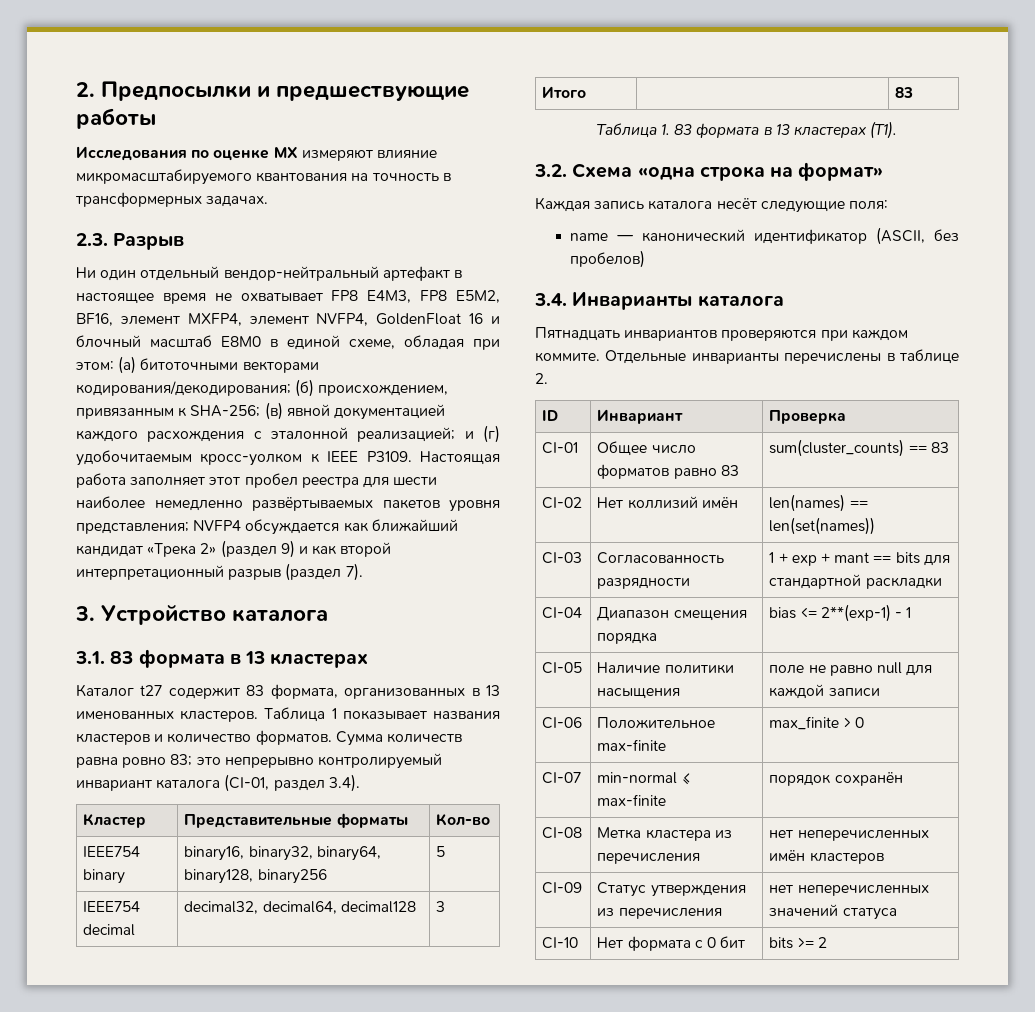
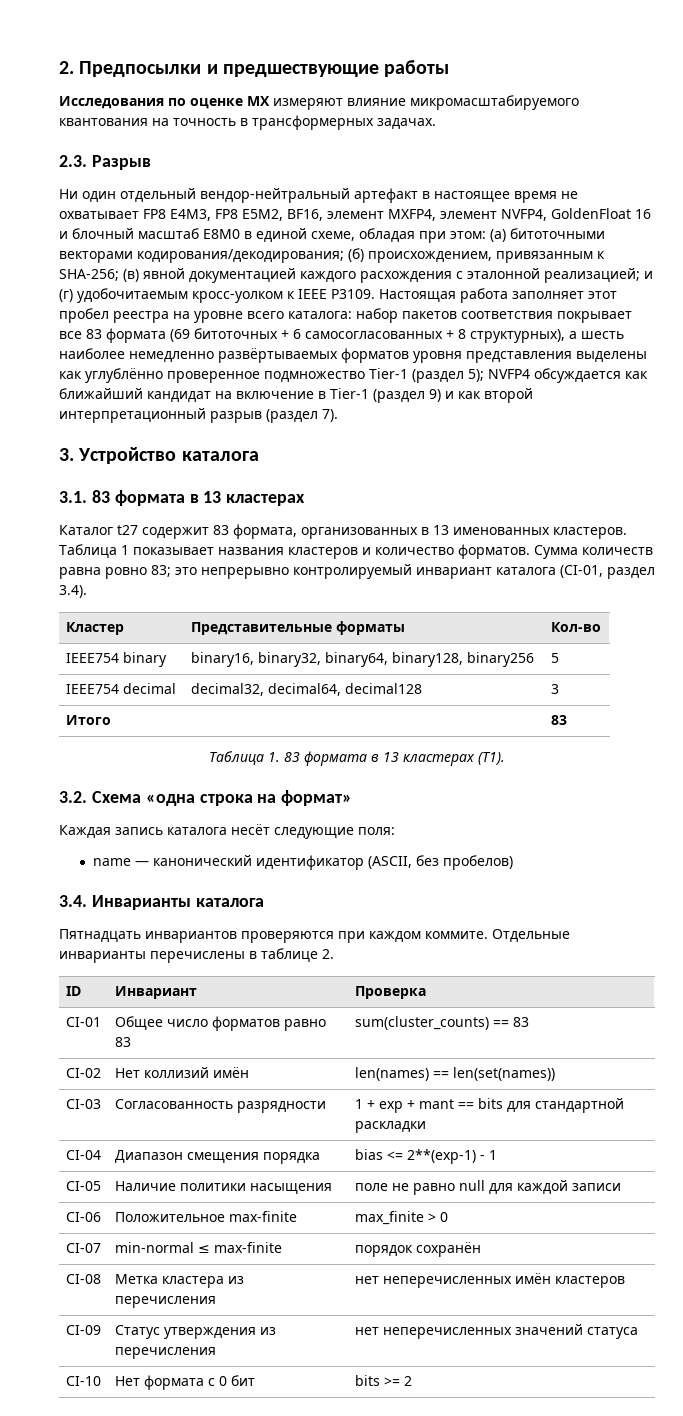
- Настоящая работа заполняет этот пробел реестра для шести наиболее немедленно развёртываемых пакетов уровня представления; NVFP4 обсуждается как ближайший кандидат «Трека 2» (раздел 9) и как второй интерпретационный разрыв (раздел 7).
+ Настоящая работа заполняет этот пробел реестра на уровне всего каталога: набор пакетов соответствия покрывает все 83 формата (69 битоточных + 6 самосогласованных + 8 структурных), а шесть наиболее немедленно развёртываемых форматов уровня представления выделены как углублённо проверенное подмножество Tier-1 (раздел 5); NVFP4 обсуждается как ближайший кандидат на включение в Tier-1 (раздел 9) и как второй интерпретационный разрыв (раздел 7).

